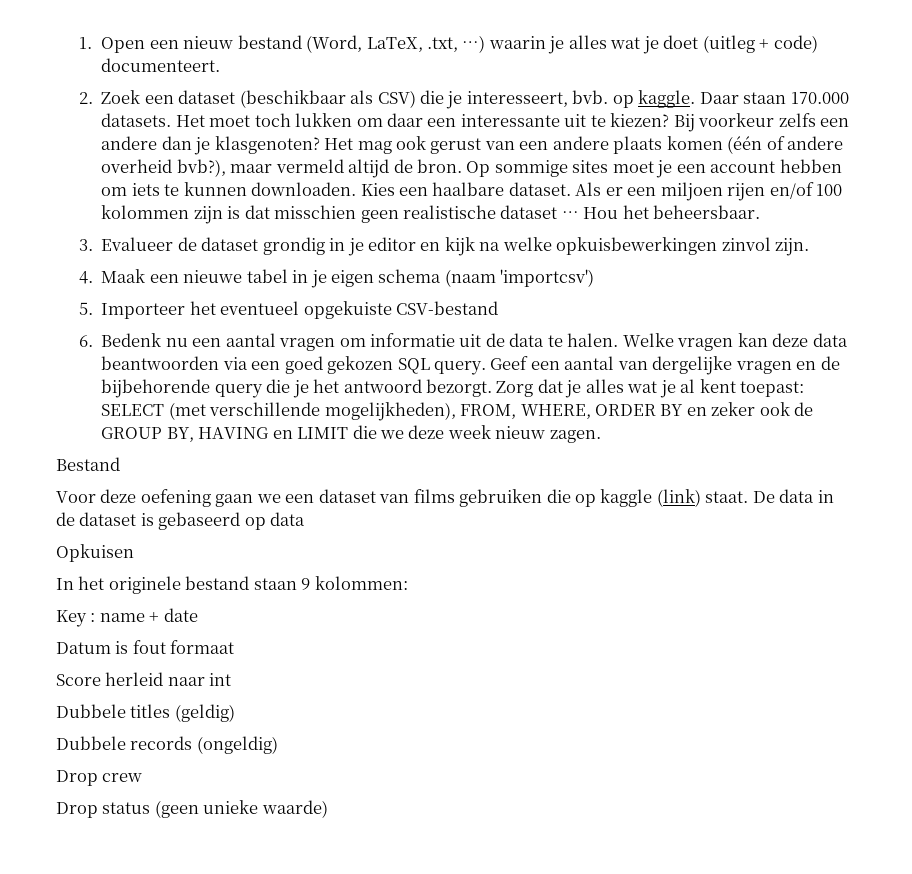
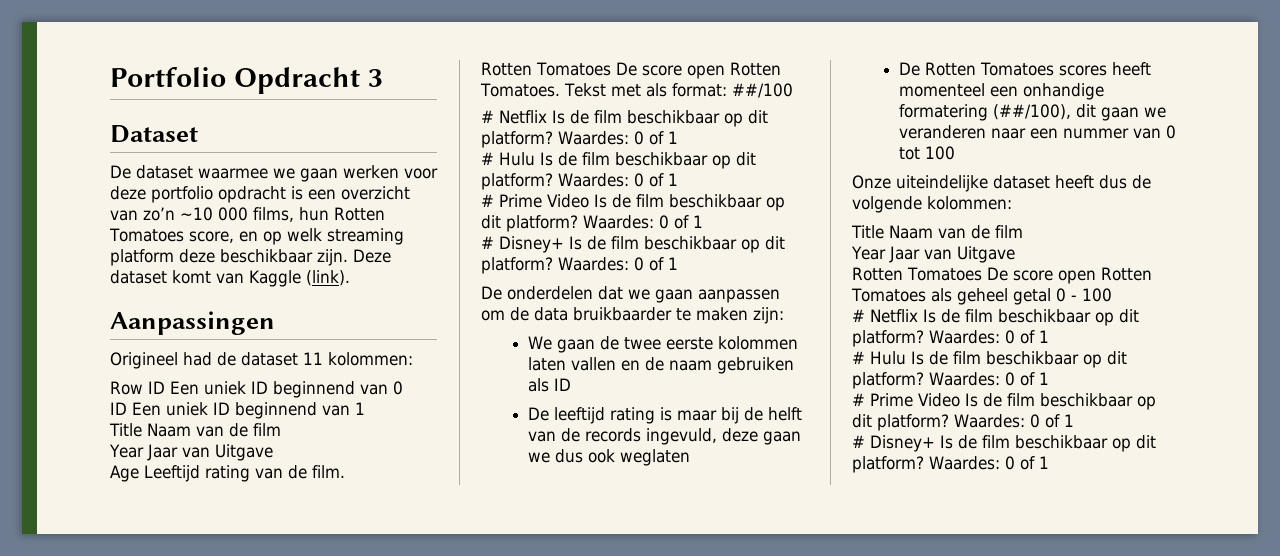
- 1. Open een nieuw bestand (Word, LaTeX, .txt, …) waarin je alles wat je doet (uitleg + code) documenteert.
- 2. Zoek een dataset (beschikbaar als CSV) die je interesseert, bvb. op kaggle. Daar staan 170.000 datasets. Het moet toch lukken om daar een interessante uit te kiezen? Bij voorkeur zelfs een andere dan je klasgenoten? Het mag ook gerust van een andere plaats komen (één of andere overheid bvb?), maar vermeld altijd de bron. Op sommige sites moet je een account hebben om iets te kunnen downloaden. Kies een haalbare dataset. Als er een miljoen rijen en/of 100 kolommen zijn is dat misschien geen realistische dataset … Hou het beheersbaar.
- 3. Evalueer de dataset grondig in je editor en kijk na welke opkuisbewerkingen zinvol zijn.
- 4. Maak een nieuwe tabel in je eigen schema (naam 'importcsv')
- 5. Importeer het eventueel opgekuiste CSV-bestand
- 6. Bedenk nu een aantal vragen om informatie uit de data te halen. Welke vragen kan deze data beantwoorden via een goed gekozen SQL query. Geef een aantal van dergelijke vragen en de bijbehorende query die je het antwoord bezorgt. Zorg dat je alles wat je al kent toepast: SELECT (met verschillende mogelijkheden), FROM, WHERE, ORDER BY en zeker ook de GROUP BY, HAVING en LIMIT die we deze week nieuw zagen.
- Bestand
- Voor deze oefening gaan we een dataset van films gebruiken die op kaggle (link) staat. De data in de dataset is gebaseerd op data
- Opkuisen
- In het originele bestand staan 9 kolommen:
- Key : name + date
- Datum is fout formaat
- Score herleid naar int
- Dubbele titles (geldig)
- Dubbele records (ongeldig)
- Drop crew
- Drop status (geen unieke waarde)
+ Portfolio Opdracht 3
+ Dataset
+ De dataset waarmee we gaan werken voor deze portfolio opdracht is een overzicht van zo’n ~10 000 films, hun Rotten Tomatoes score, en op welk streaming platform deze beschikbaar zijn. Deze dataset komt van Kaggle (link).
+ Aanpassingen
+ Origineel had de dataset 11 kolommen:
+ Row ID Een uniek ID beginnend van 0
+ ID Een uniek ID beginnend van 1
+ Title Naam van de film
+ Year Jaar van Uitgave
+ Age Leeftijd rating van de film.
+ Rotten Tomatoes De score open Rotten Tomatoes. Tekst met als format: ##/100
+ # Netflix Is de film beschikbaar op dit platform? Waardes: 0 of 1
+ # Hulu Is de film beschikbaar op dit platform? Waardes: 0 of 1
+ # Prime Video Is de film beschikbaar op dit platform? Waardes: 0 of 1
+ # Disney+ Is de film beschikbaar op dit platform? Waardes: 0 of 1
+ De onderdelen dat we gaan aanpassen om de data bruikbaarder te maken zijn:
+ We gaan de twee eerste kolommen laten vallen en de naam gebruiken als ID
+ De leeftijd rating is maar bij de helft van de records ingevuld, deze gaan we dus ook weglaten
+ De Rotten Tomatoes scores heeft momenteel een onhandige formatering (##/100), dit gaan we veranderen naar een nummer van 0 tot 100
+ Onze uiteindelijke dataset heeft dus de volgende kolommen:
+ Title Naam van de film
+ Year Jaar van Uitgave
+ Rotten Tomatoes De score open Rotten Tomatoes als geheel getal 0 - 100
+ # Netflix Is de film beschikbaar op dit platform? Waardes: 0 of 1
+ # Hulu Is de film beschikbaar op dit platform? Waardes: 0 of 1
+ # Prime Video Is de film beschikbaar op dit platform? Waardes: 0 of 1
+ # Disney+ Is de film beschikbaar op dit platform? Waardes: 0 of 1

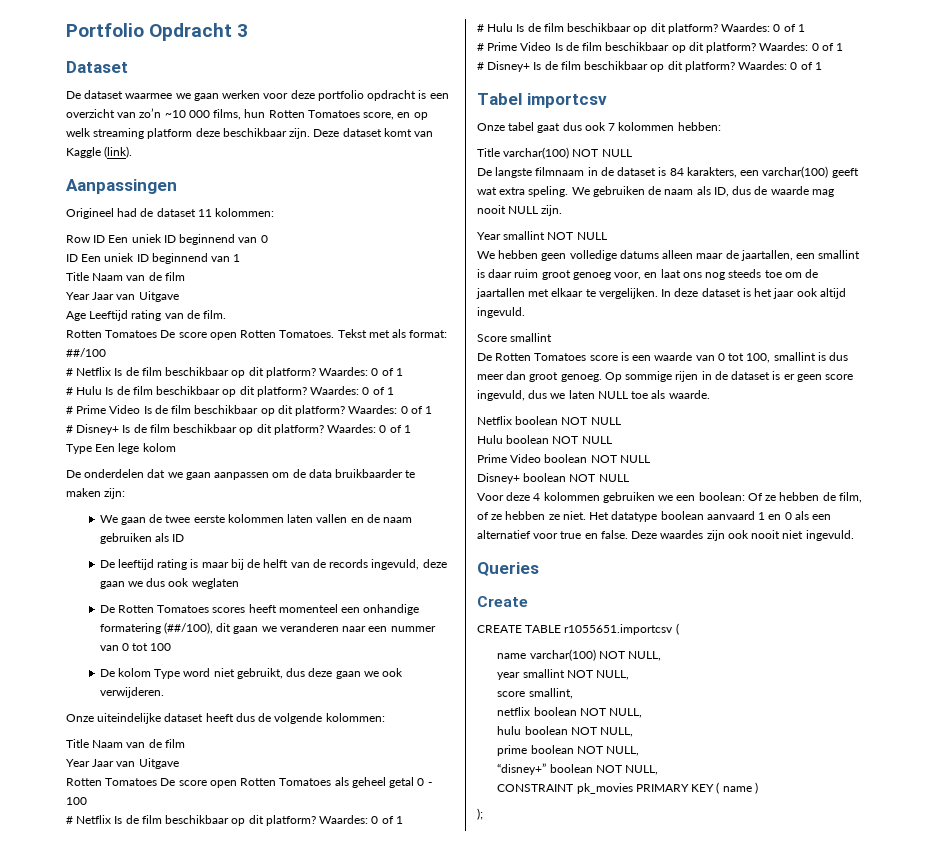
+ Type Een lege kolom
+ De kolom Type word niet gebruikt, dus deze gaan we ook verwijderen.
+ Tabel importcsv
+ Onze tabel gaat dus ook 7 kolommen hebben:
+ Title varchar(100) NOT NULL
+ De langste filmnaam in de dataset is 84 karakters, een varchar(100) geeft wat extra speling. We gebruiken de naam als ID, dus de waarde mag nooit NULL zijn.
+ Year smallint NOT NULL
+ We hebben geen volledige datums alleen maar de jaartallen, een smallint is daar ruim groot genoeg voor, en laat ons nog steeds toe om de jaartallen met elkaar te vergelijken. In deze dataset is het jaar ook altijd ingevuld.
+ Score smallint
+ De Rotten Tomatoes score is een waarde van 0 tot 100, smallint is dus meer dan groot genoeg. Op sommige rijen in de dataset is er geen score ingevuld, dus we laten NULL toe als waarde.
+ Netflix boolean NOT NULL
+ Hulu boolean NOT NULL
+ Prime Video boolean NOT NULL
+ Disney+ boolean NOT NULL
+ Voor deze 4 kolommen gebruiken we een boolean: Of ze hebben de film, of ze hebben ze niet. Het datatype boolean aanvaard 1 en 0 als een alternatief voor true en false. Deze waardes zijn ook nooit niet ingevuld.
+ Queries
+ Create
+ CREATE TABLE r1055651.importcsv (
+ name varchar(100) NOT NULL,
+ year smallint NOT NULL,
+ score smallint,
+ netflix boolean NOT NULL,
+ hulu boolean NOT NULL,
+ prime boolean NOT NULL,
+ “disney+” boolean NOT NULL,
+ CONSTRAINT pk_movies PRIMARY KEY ( name )
+ );

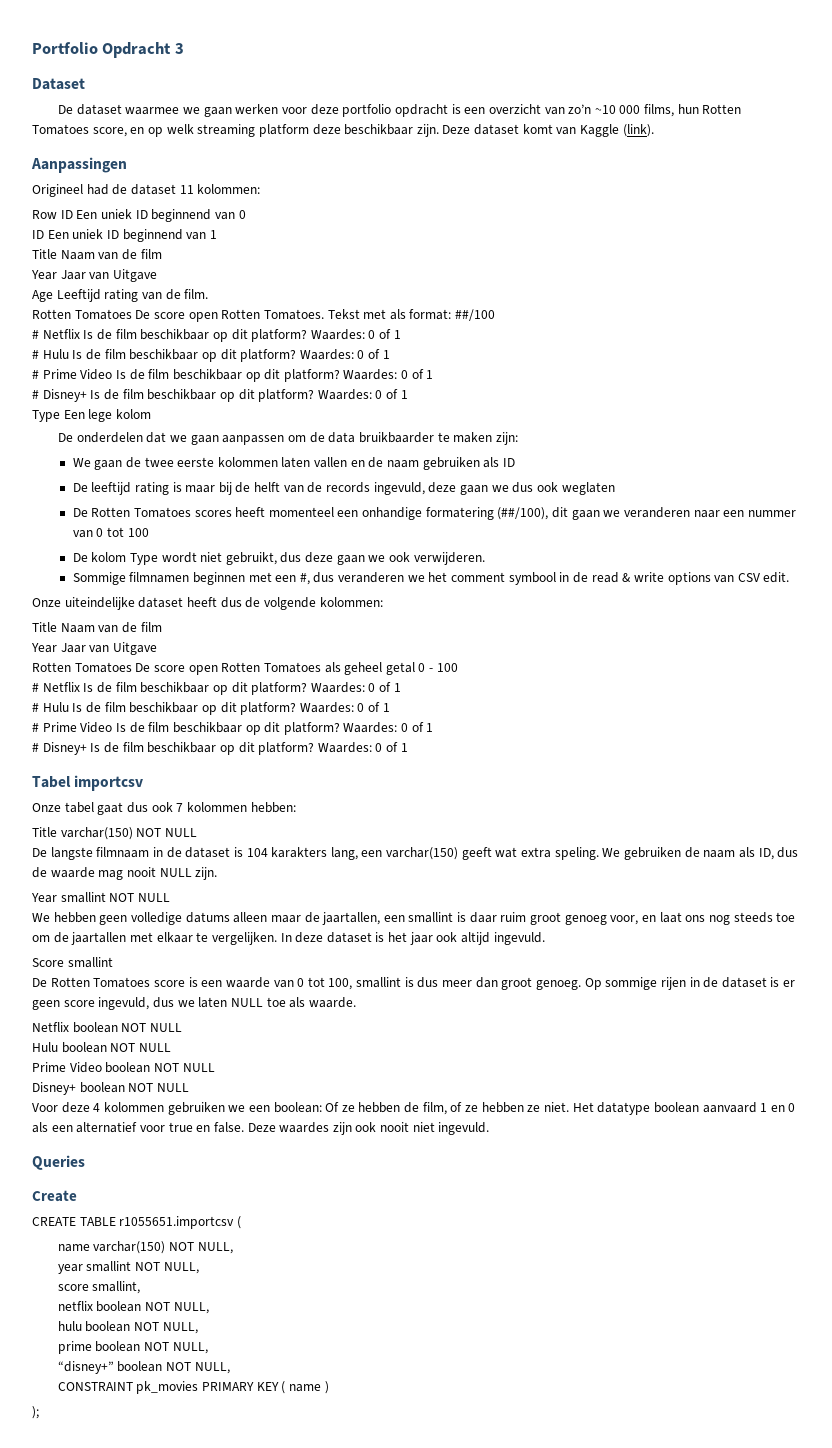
- De kolom Type word niet gebruikt, dus deze gaan we ook verwijderen.
+ De kolom Type wordt niet gebruikt, dus deze gaan we ook verwijderen.
+ Sommige filmnamen beginnen met een #, dus veranderen we het comment symbool in de read & write options van CSV edit.
- Title varchar(100) NOT NULL
+ Title varchar(150) NOT NULL
- De langste filmnaam in de dataset is 84 karakters, een varchar(100) geeft wat extra speling.
+ De langste filmnaam in de dataset is 104 karakters lang, een varchar(150) geeft wat extra speling.
- name varchar(100) NOT NULL,
+ name varchar(150) NOT NULL,

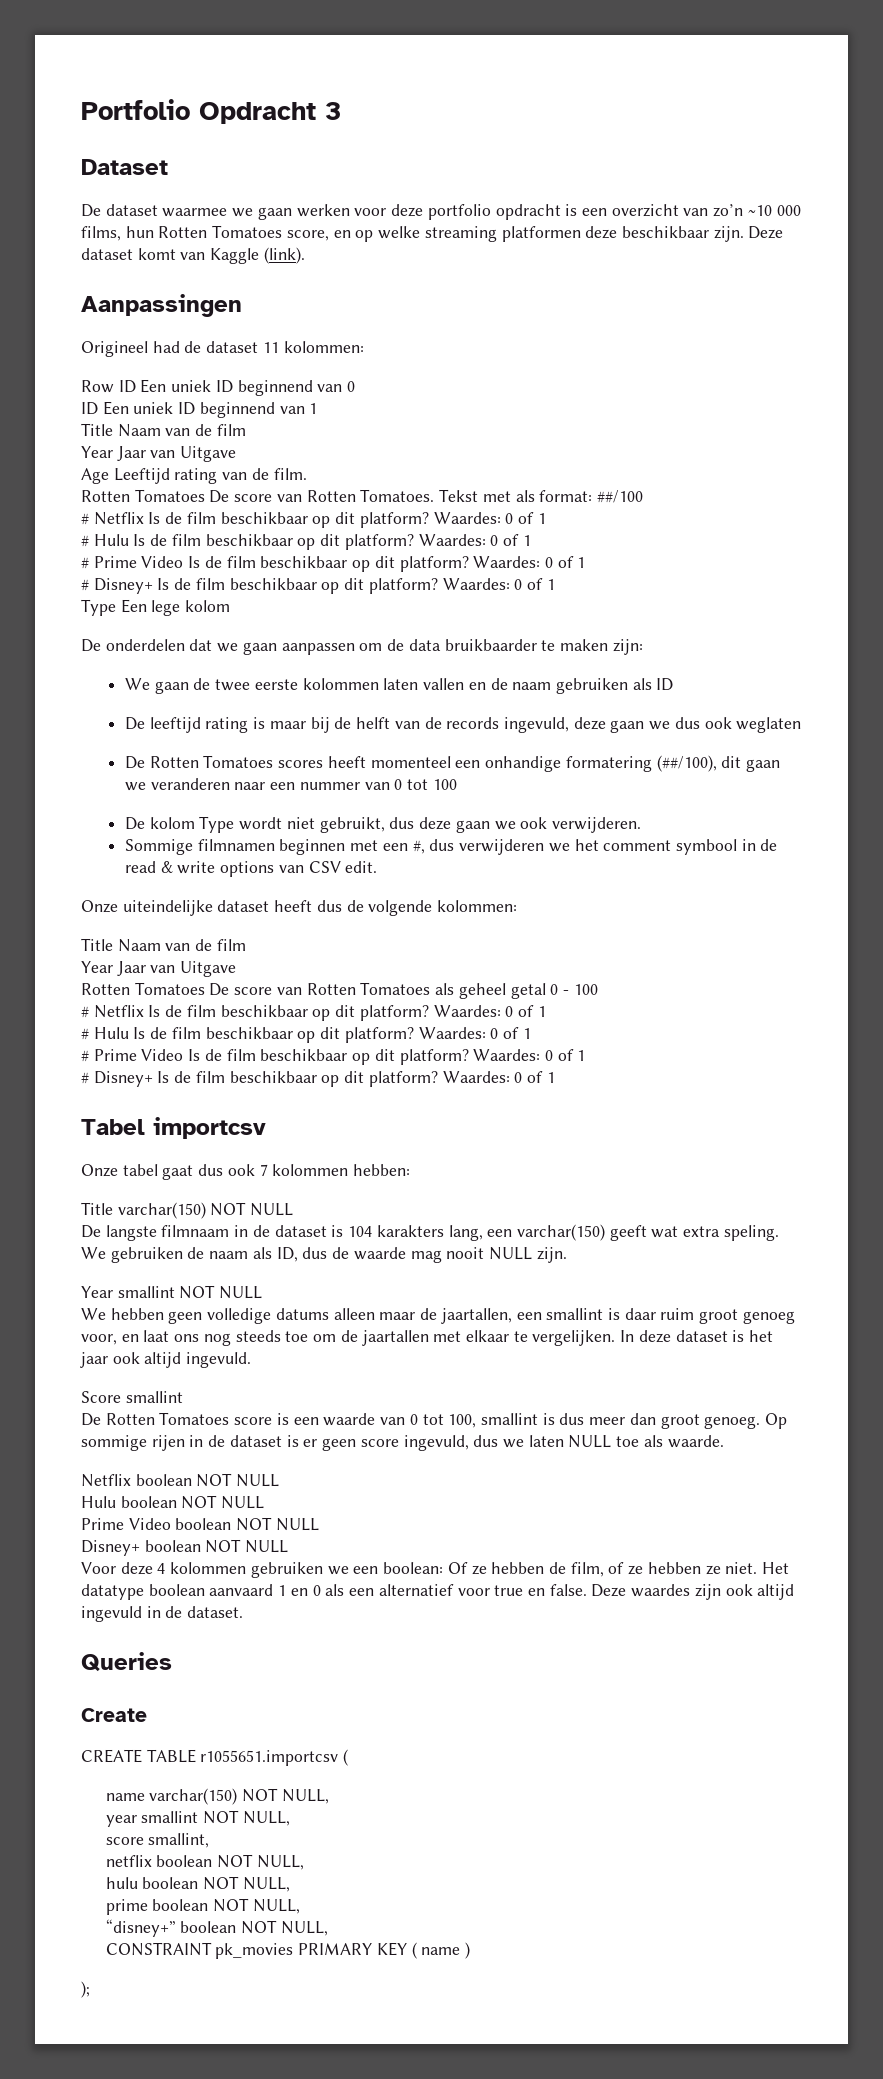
- De dataset waarmee we gaan werken voor deze portfolio opdracht is een overzicht van zo’n ~10 000 films, hun Rotten Tomatoes score, en op welk streaming platform deze beschikbaar zijn.
+ De dataset waarmee we gaan werken voor deze portfolio opdracht is een overzicht van zo’n ~10 000 films, hun Rotten Tomatoes score, en op welke streaming platformen deze beschikbaar zijn.
- Rotten Tomatoes De score open Rotten Tomatoes.
+ Rotten Tomatoes De score van Rotten Tomatoes.
- Sommige filmnamen beginnen met een #, dus veranderen we het comment symbool in de read & write options van CSV edit.
+ Sommige filmnamen beginnen met een #, dus verwijderen we het comment symbool in de read & write options van CSV edit.
- Rotten Tomatoes De score open Rotten Tomatoes als geheel getal 0 - 100
+ Rotten Tomatoes De score van Rotten Tomatoes als geheel getal 0 - 100
- Deze waardes zijn ook nooit niet ingevuld.
+ Deze waardes zijn ook altijd ingevuld in de dataset.

